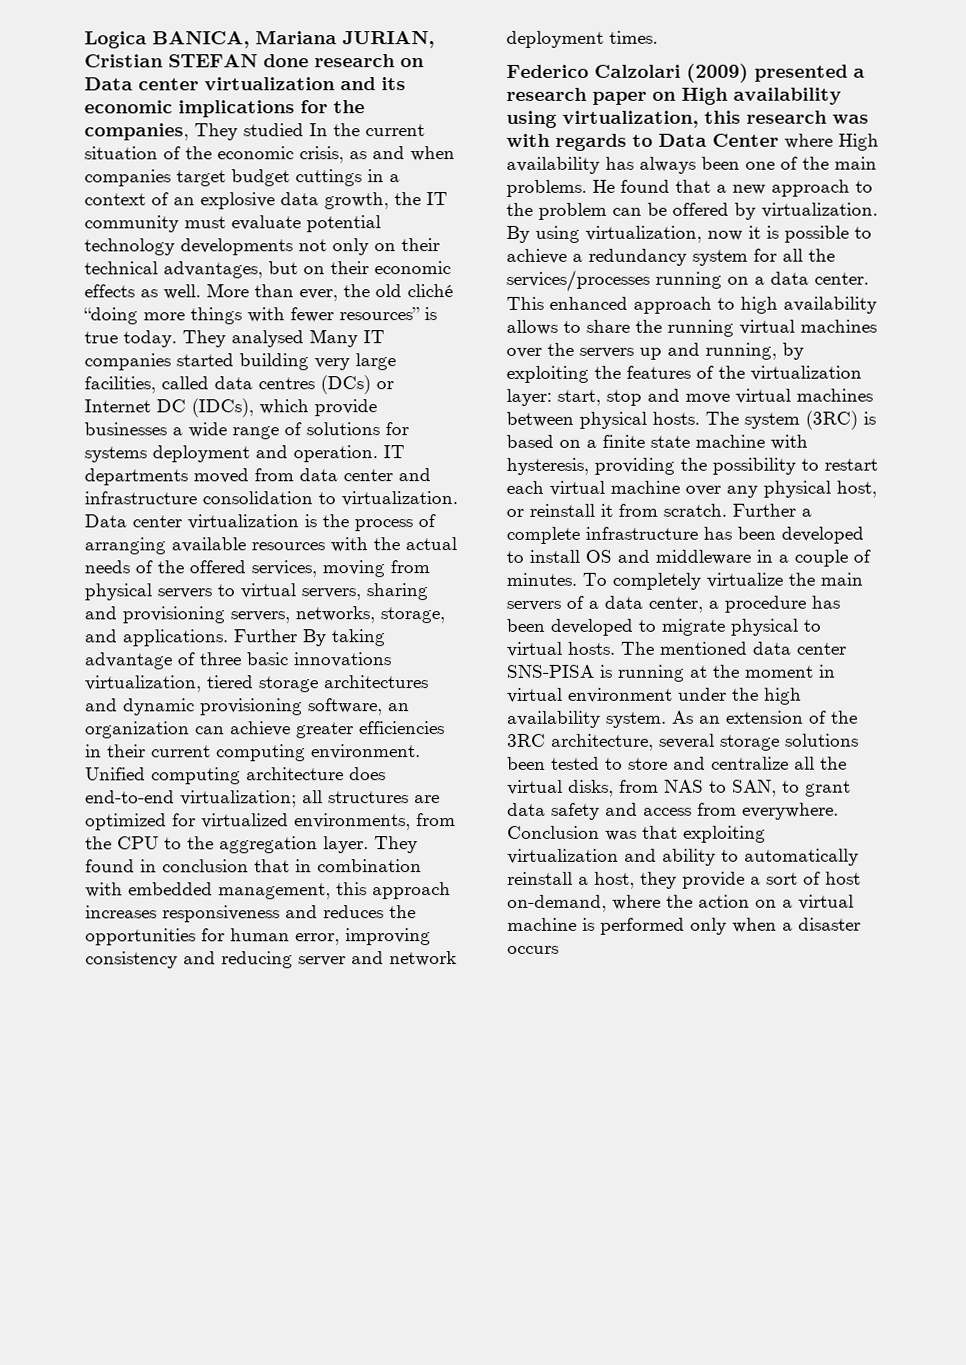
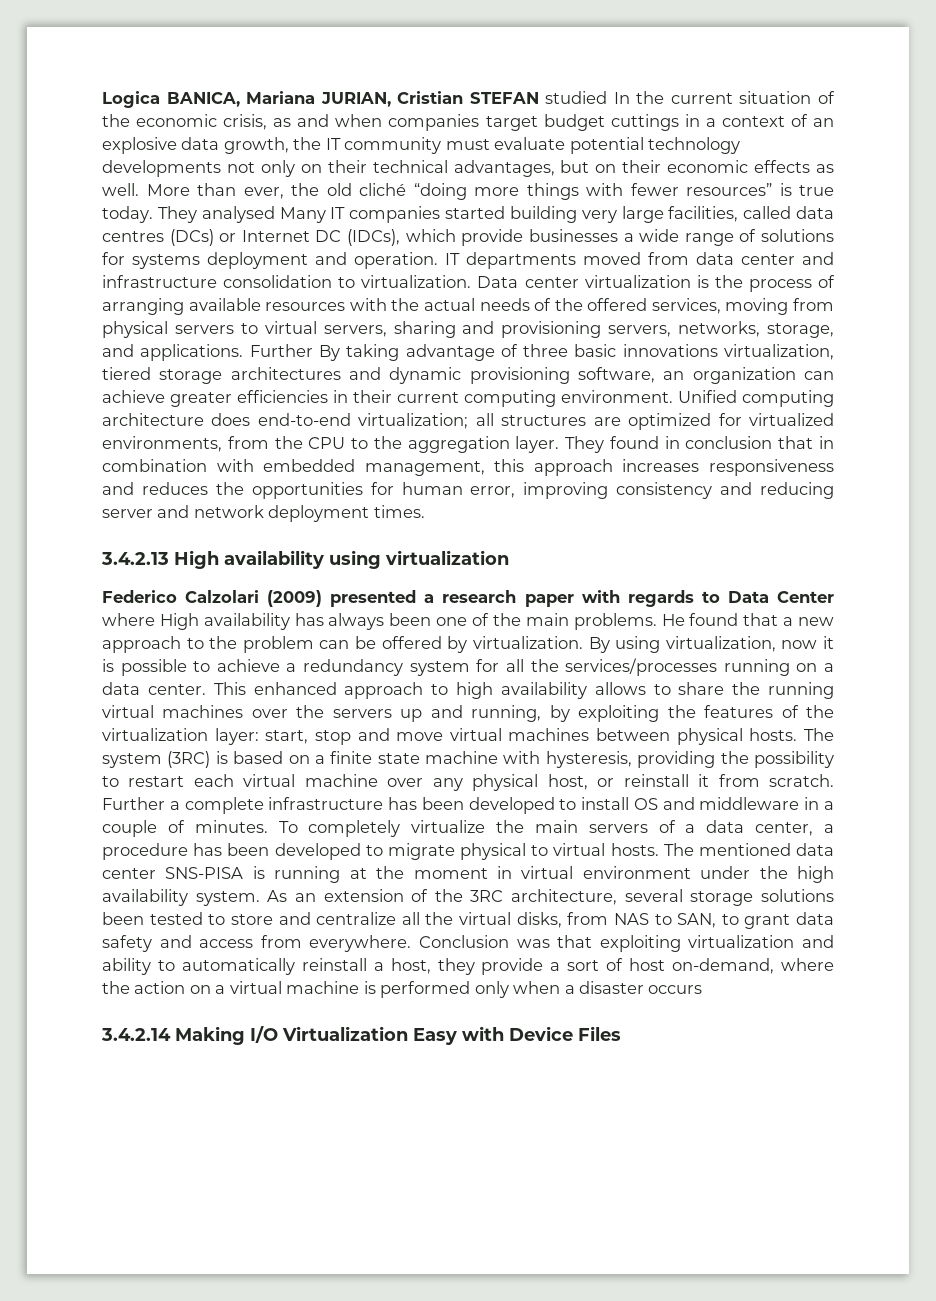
- Logica BANICA, Mariana JURIAN, Cristian STEFAN done research on Data center virtualization and its economic implications for the companies, They studied In the current situation of the economic crisis, as and when companies target budget cuttings in a context of an explosive data growth, the IT community must evaluate potential technology developments not only on their technical advantages, but on their economic effects as well.
+ Logica BANICA, Mariana JURIAN, Cristian STEFAN studied In the current situation of the economic crisis, as and when companies target budget cuttings in a context of an explosive data growth, the IT community must evaluate potential technology developments not only on their technical advantages, but on their economic effects as well.
+ 3.4.2.13 High availability using virtualization
- Federico Calzolari (2009) presented a research paper on High availability using virtualization, this research was with regards to Data Center where High availability has always been one of the main problems.
+ Federico Calzolari (2009) presented a research paper with regards to Data Center where High availability has always been one of the main problems.
+ 3.4.2.14 Making I/O Virtualization Easy with Device Files

